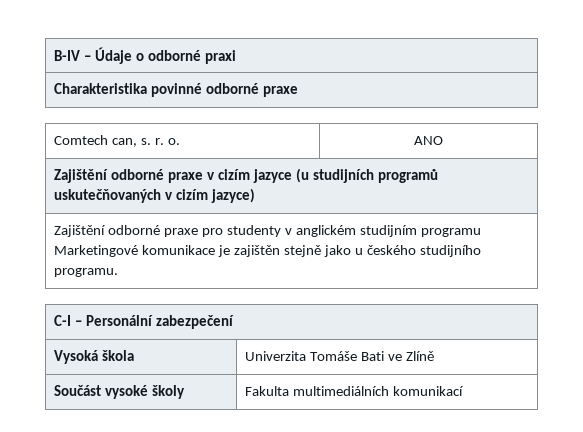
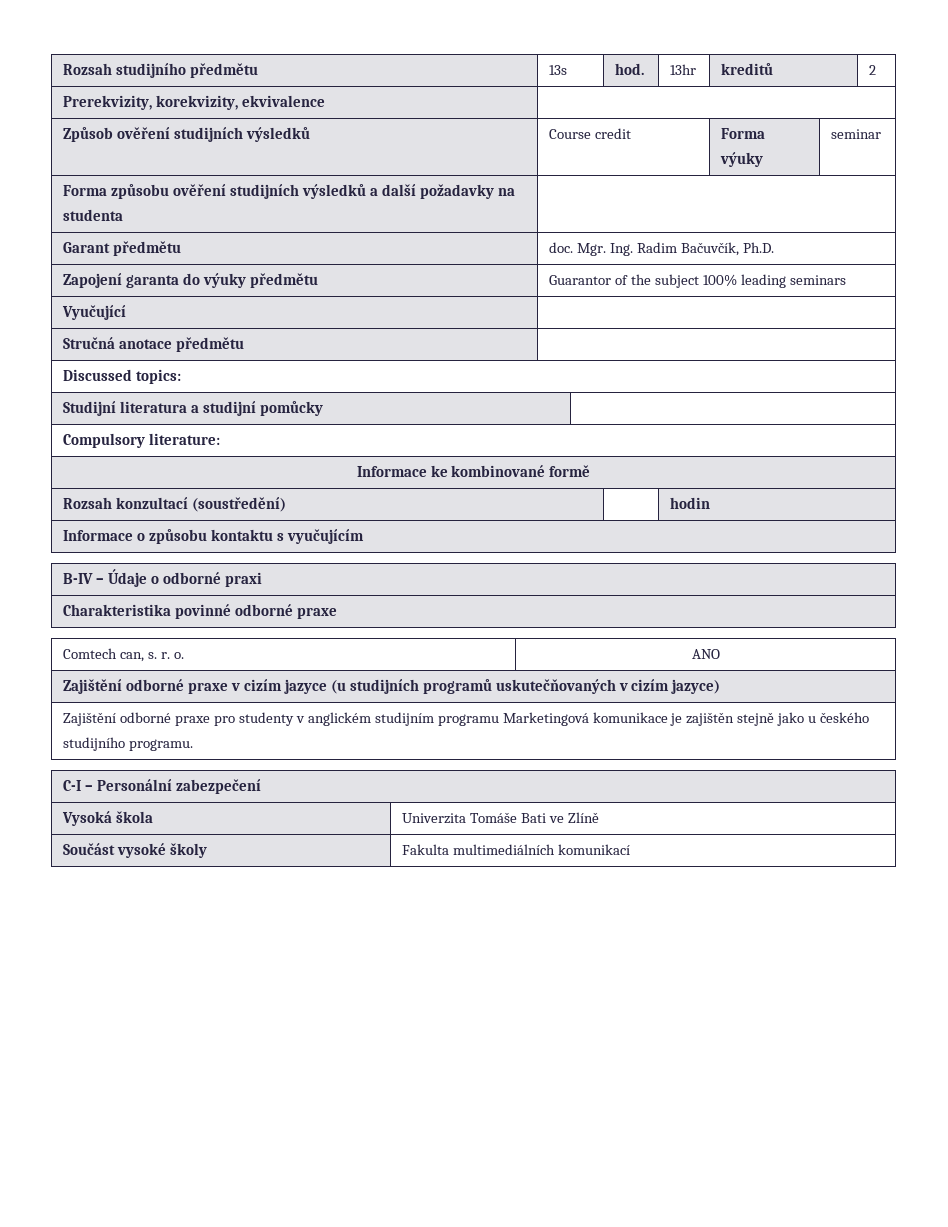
+ Rozsah studijního předmětu | 13s | hod. | 13hr | kreditů | 2
+ Prerekvizity, korekvizity, ekvivalence |
+ Způsob ověření studijních výsledků | Course credit | Forma výuky | seminar
+ Forma způsobu ověření studijních výsledků a další požadavky na studenta |
+ Garant předmětu | doc. Mgr. Ing. Radim Bačuvčík, Ph.D.
+ Zapojení garanta do výuky předmětu | Guarantor of the subject 100% leading seminars
+ Vyučující |
+ Stručná anotace předmětu |
+ Discussed topics:
+ Studijní literatura a studijní pomůcky |
+ Compulsory literature:
+ Informace ke kombinované formě
+ Rozsah konzultací (soustředění) | | hodin
+ Informace o způsobu kontaktu s vyučujícím
- Zajištění odborné praxe pro studenty v anglickém studijním programu Marketingové komunikace je zajištěn stejně jako u českého studijního programu.
+ Zajištění odborné praxe pro studenty v anglickém studijním programu Marketingová komunikace je zajištěn stejně jako u českého studijního programu.

